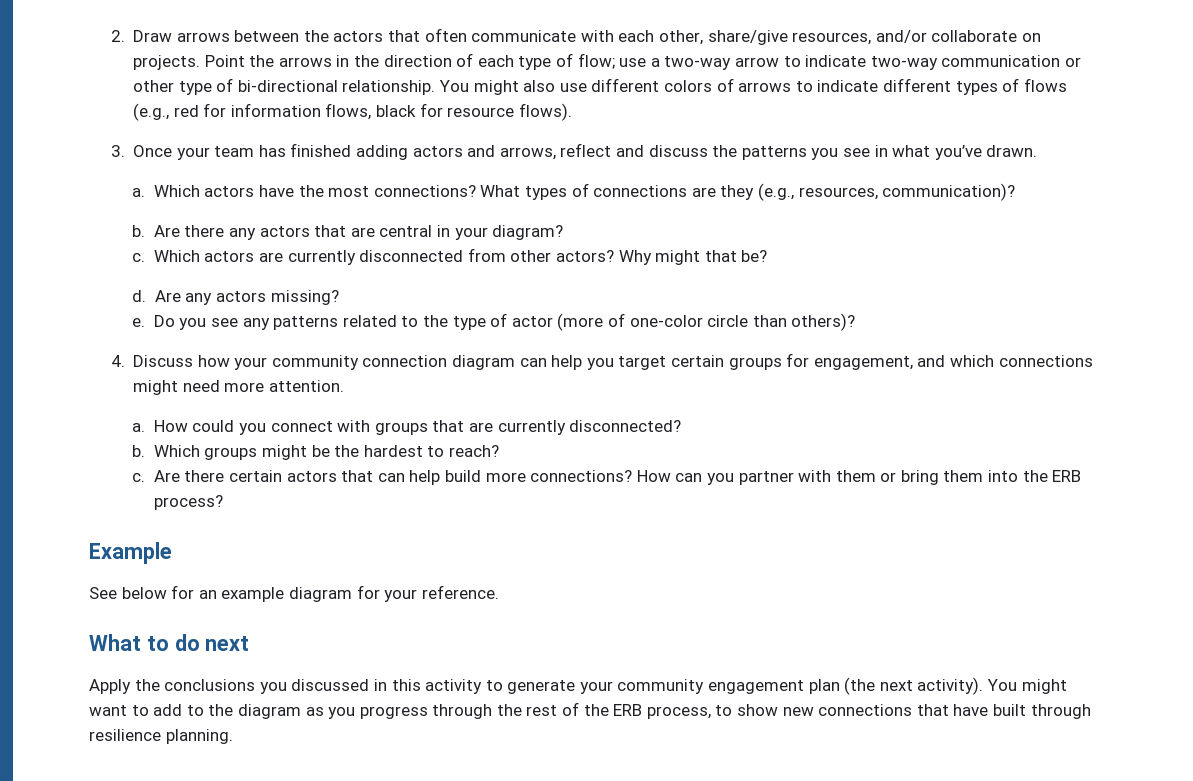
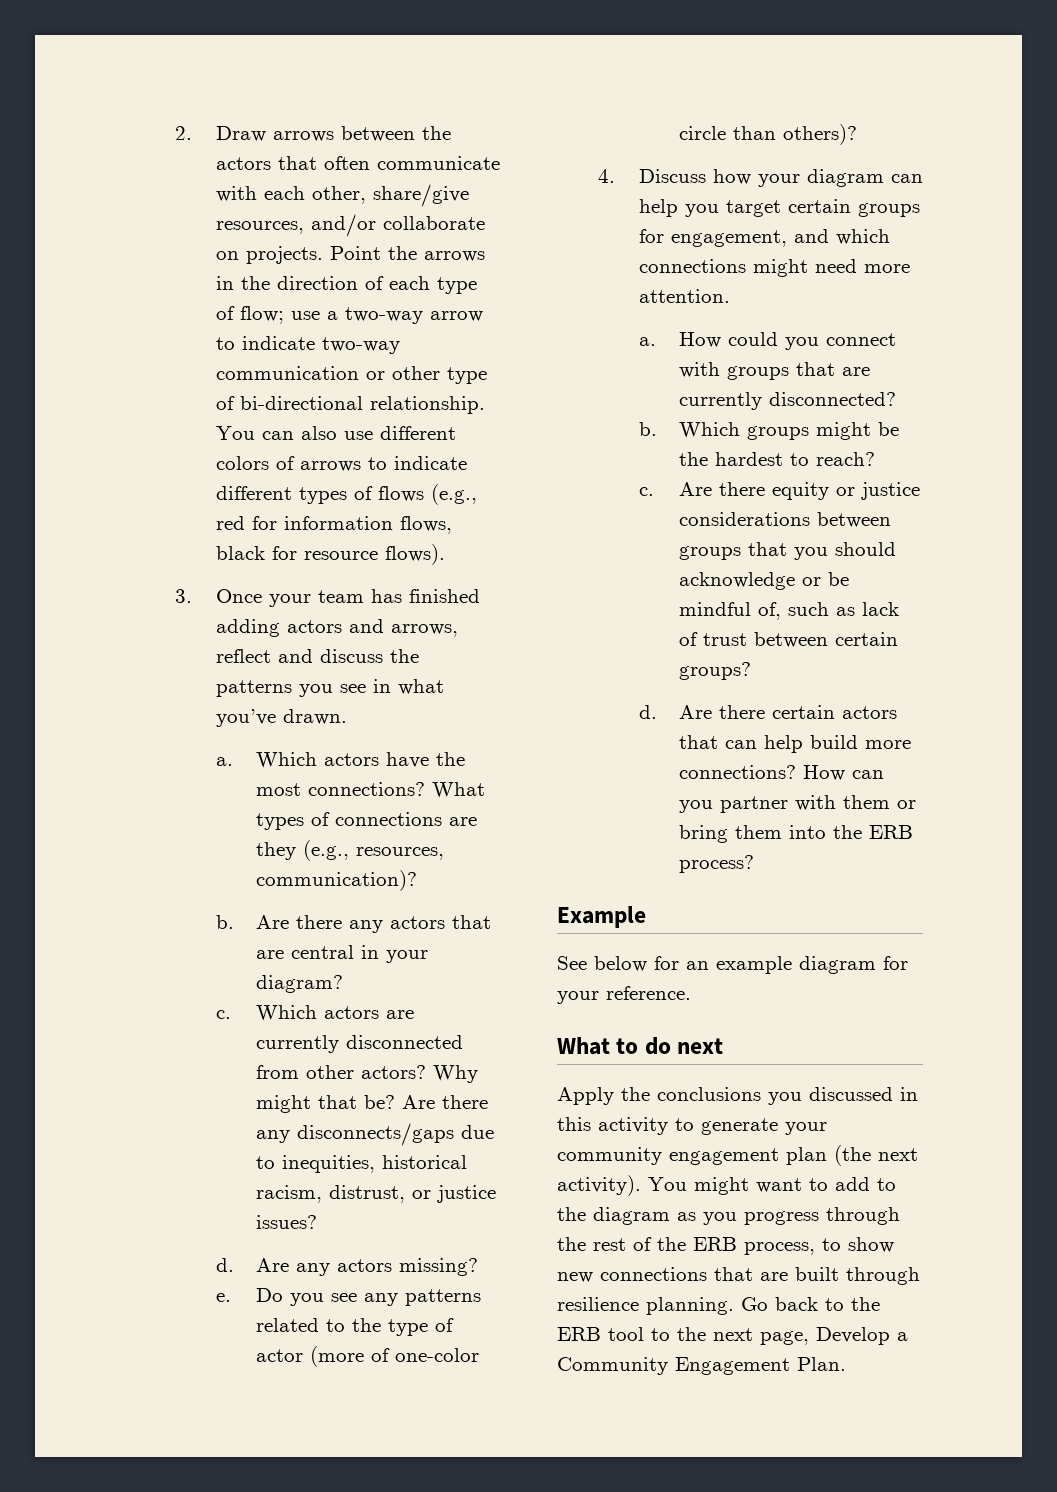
- You might also use different colors of arrows to indicate different types of flows (e.g., red for information flows, black for resource flows).
+ You can also use different colors of arrows to indicate different types of flows (e.g., red for information flows, black for resource flows).
+ Are there any disconnects/gaps due to inequities, historical racism, distrust, or justice issues?
- 4. Discuss how your community connection diagram can help you target certain groups for engagement, and which connections might need more attention.
+ 4. Discuss how your diagram can help you target certain groups for engagement, and which connections might need more attention.
- Are there certain actors that can help build more connections?
+ Are there equity or justice considerations between groups that you should acknowledge or be mindful of, such as lack of trust between certain groups?
+ d. Are there certain actors that can help build more connections?
- You might want to add to the diagram as you progress through the rest of the ERB process, to show new connections that have built through resilience planning.
+ You might want to add to the diagram as you progress through the rest of the ERB process, to show new connections that are built through resilience planning.
+ Go back to the ERB tool to the next page, Develop a Community Engagement Plan.

